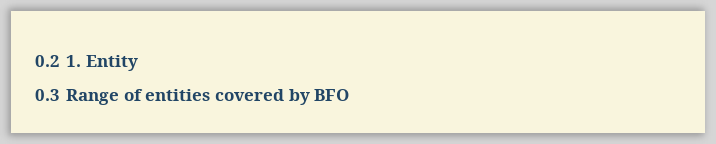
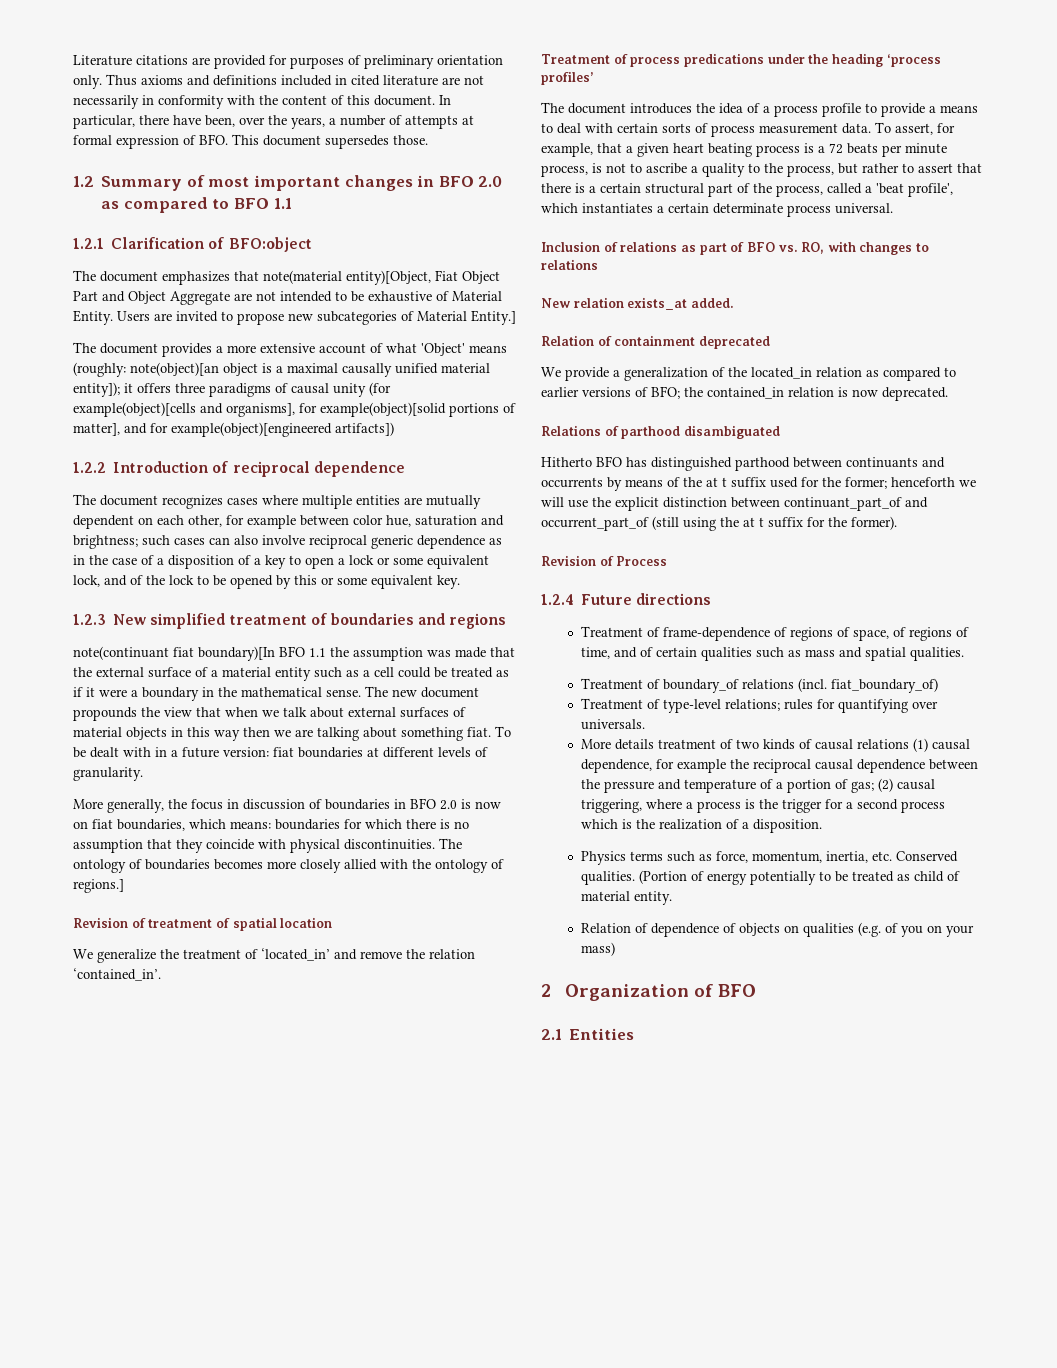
- 0.2 1. Entity
- 0.3 Range of entities covered by BFO
+ Literature citations are provided for purposes of preliminary orientation only. Thus axioms and definitions included in cited literature are not necessarily in conformity with the content of this document. In particular, there have been, over the years, a number of attempts at formal expression of BFO. This document supersedes those.
+ 1.2 Summary of most important changes in BFO 2.0 as compared to BFO 1.1
+ 1.2.1 Clarification of BFO:object
+ The document emphasizes that note(material entity)[Object, Fiat Object Part and Object Aggregate are not intended to be exhaustive of Material Entity. Users are invited to propose new subcategories of Material Entity.]
+ The document provides a more extensive account of what 'Object' means (roughly: note(object)[an object is a maximal causally unified material entity]); it offers three paradigms of causal unity (for example(object)[cells and organisms], for example(object)[solid portions of matter], and for example(object)[engineered artifacts])
+ 1.2.2 Introduction of reciprocal dependence
+ The document recognizes cases where multiple entities are mutually dependent on each other, for example between color hue, saturation and brightness; such cases can also involve reciprocal generic dependence as in the case of a disposition of a key to open a lock or some equivalent lock, and of the lock to be opened by this or some equivalent key.
+ 1.2.3 New simplified treatment of boundaries and regions
+ note(continuant fiat boundary)[In BFO 1.1 the assumption was made that the external surface of a material entity such as a cell could be treated as if it were a boundary in the mathematical sense. The new document propounds the view that when we talk about external surfaces of material objects in this way then we are talking about something fiat. To be dealt with in a future version: fiat boundaries at different levels of granularity.
+ More generally, the focus in discussion of boundaries in BFO 2.0 is now on fiat boundaries, which means: boundaries for which there is no assumption that they coincide with physical discontinuities. The ontology of boundaries becomes more closely allied with the ontology of regions.]
+ Revision of treatment of spatial location
+ We generalize the treatment of ‘located_in’ and remove the relation ‘contained_in’.
+ Treatment of process predications under the heading ‘process profiles’
+ The document introduces the idea of a process profile to provide a means to deal with certain sorts of process measurement data. To assert, for example, that a given heart beating process is a 72 beats per minute process, is not to ascribe a quality to the process, but rather to assert that there is a certain structural part of the process, called a 'beat profile', which instantiates a certain determinate process universal.
+ Inclusion of relations as part of BFO vs. RO, with changes to relations
+ New relation exists_at added.
+ Relation of containment deprecated
+ We provide a generalization of the located_in relation as compared to earlier versions of BFO; the contained_in relation is now deprecated.
+ Relations of parthood disambiguated
+ Hitherto BFO has distinguished parthood between continuants and occurrents by means of the at t suffix used for the former; henceforth we will use the explicit distinction between continuant_part_of and occurrent_part_of (still using the at t suffix for the former).
+ Revision of Process
+ 1.2.4 Future directions
+ Treatment of frame-dependence of regions of space, of regions of time, and of certain qualities such as mass and spatial qualities.
+ Treatment of boundary_of relations (incl. fiat_boundary_of)
+ Treatment of type-level relations; rules for quantifying over universals.
+ More details treatment of two kinds of causal relations (1) causal dependence, for example the reciprocal causal dependence between the pressure and temperature of a portion of gas; (2) causal triggering, where a process is the trigger for a second process which is the realization of a disposition.
+ Physics terms such as force, momentum, inertia, etc. Conserved qualities. (Portion of energy potentially to be treated as child of material entity.
+ Relation of dependence of objects on qualities (e.g. of you on your mass)
+ 2 Organization of BFO
+ 2.1 Entities

